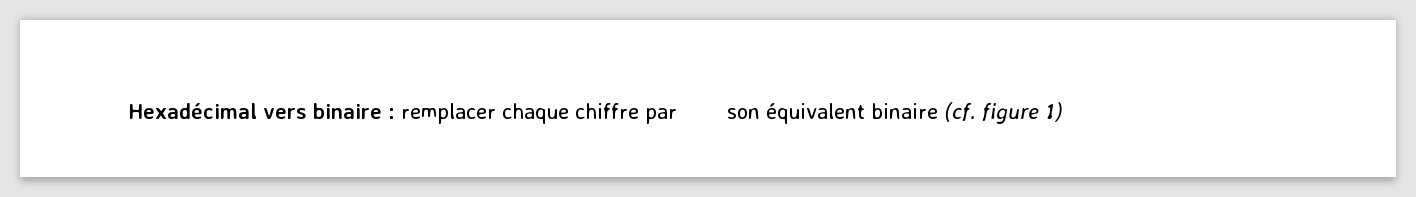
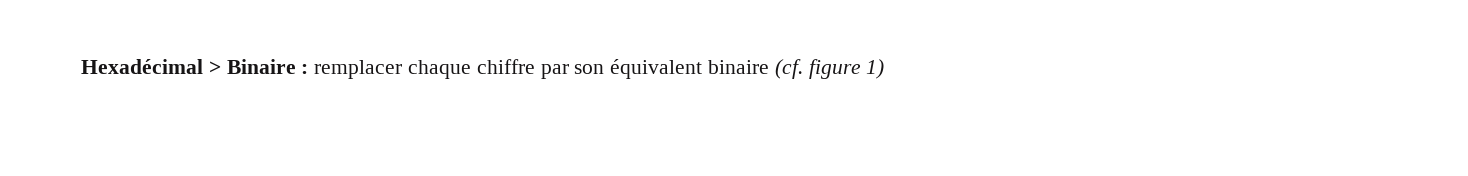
- Hexadécimal vers binaire : remplacer chaque chiffre par son équivalent binaire (cf. figure 1)
+ Hexadécimal > Binaire : remplacer chaque chiffre par son équivalent binaire (cf. figure 1)

